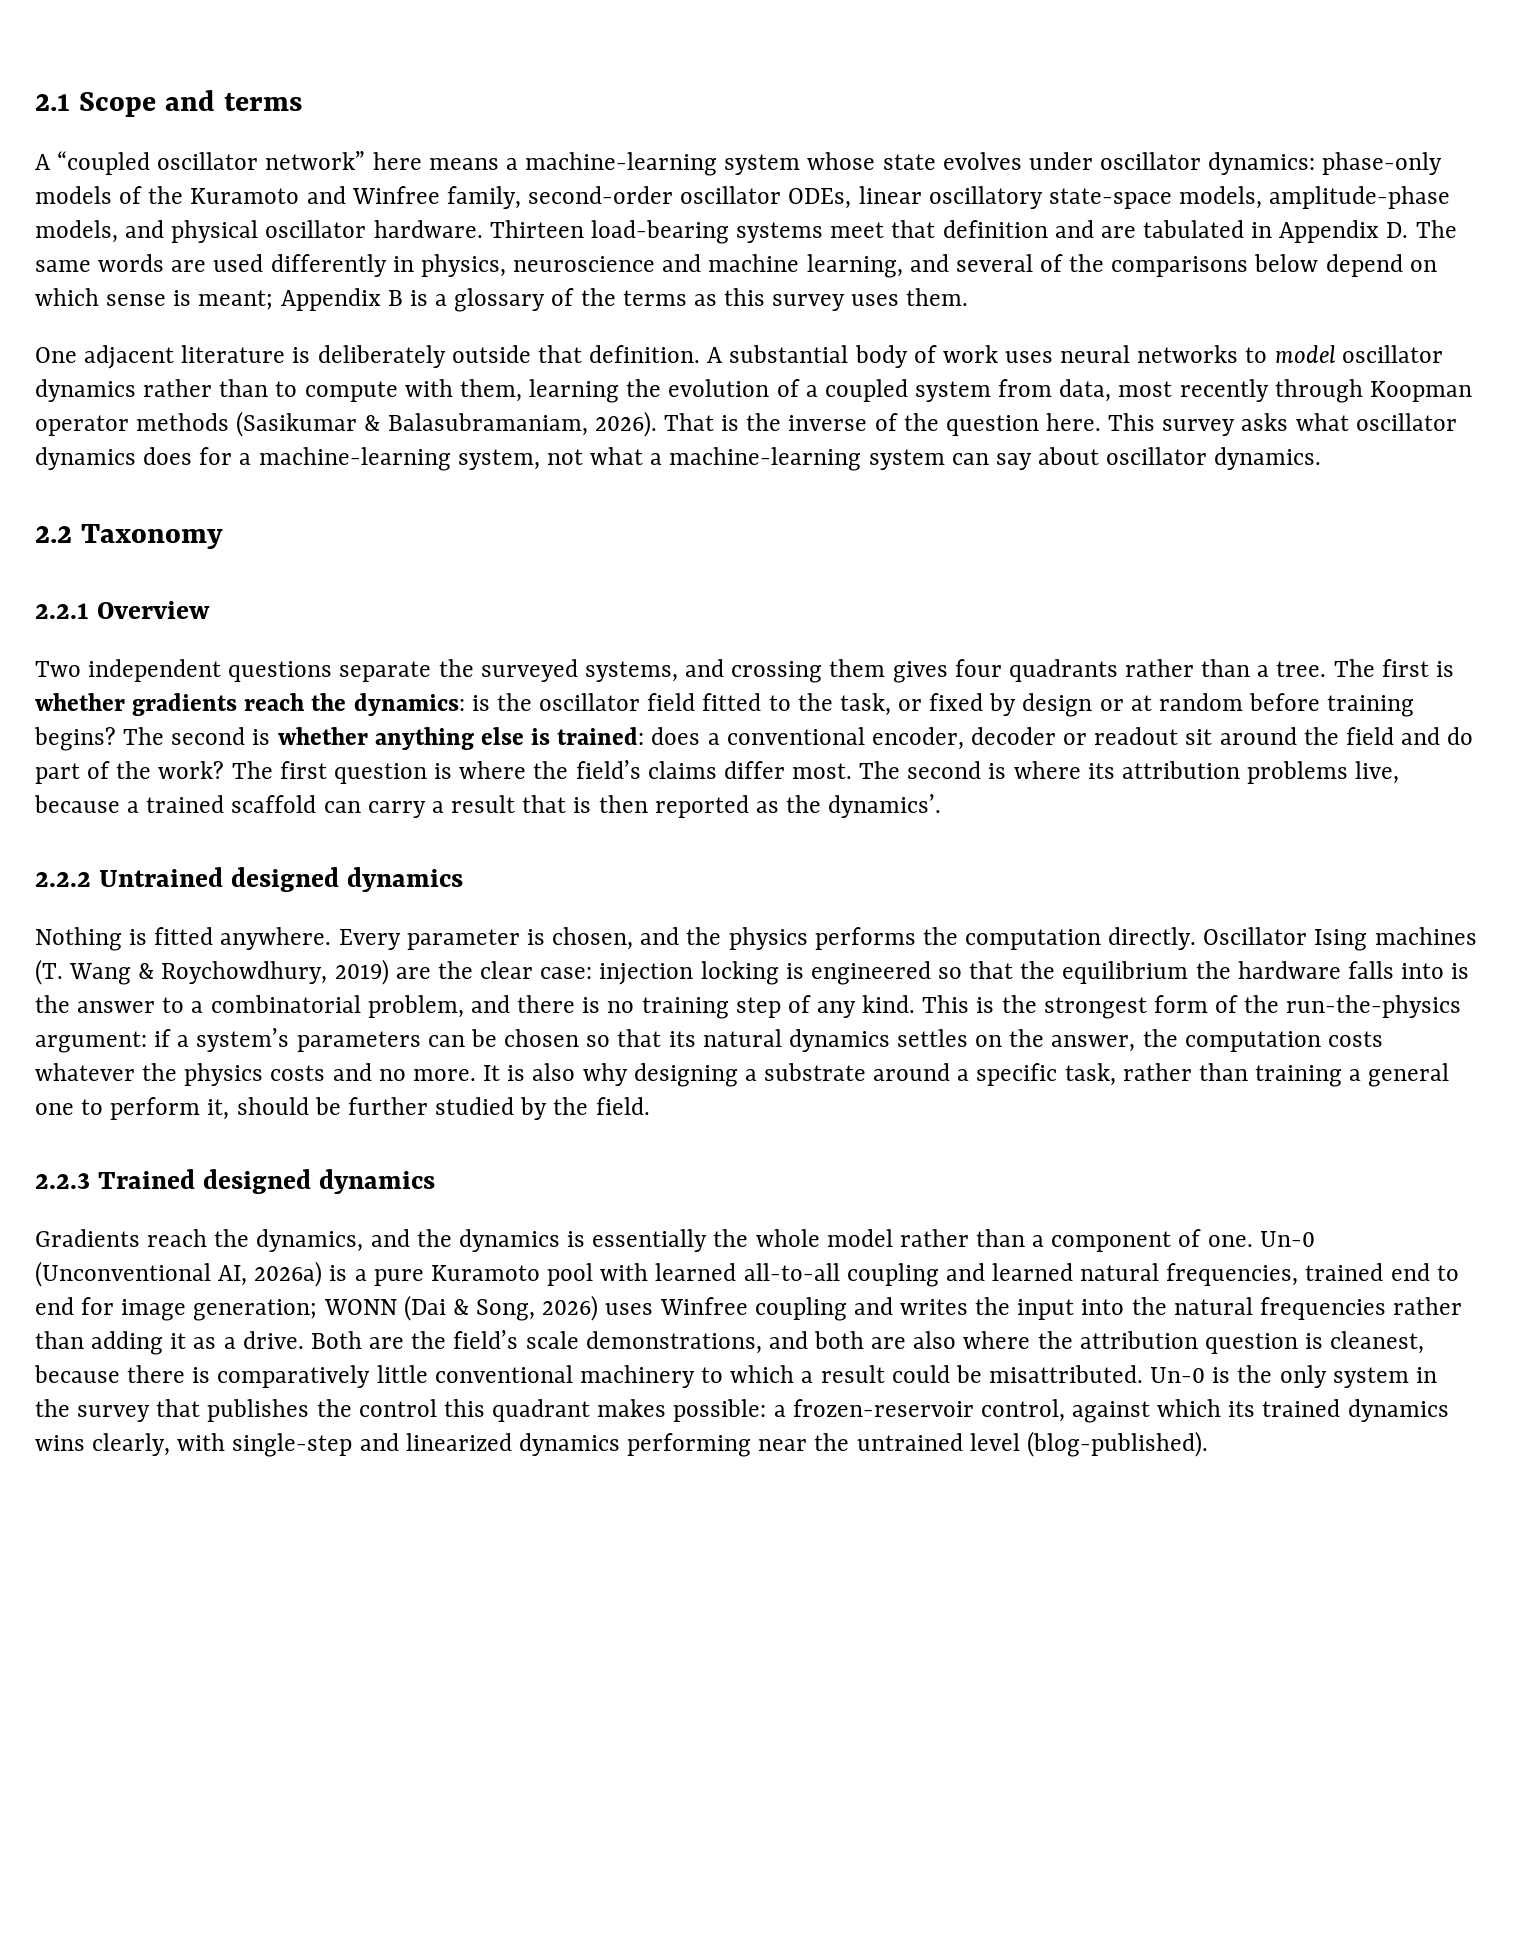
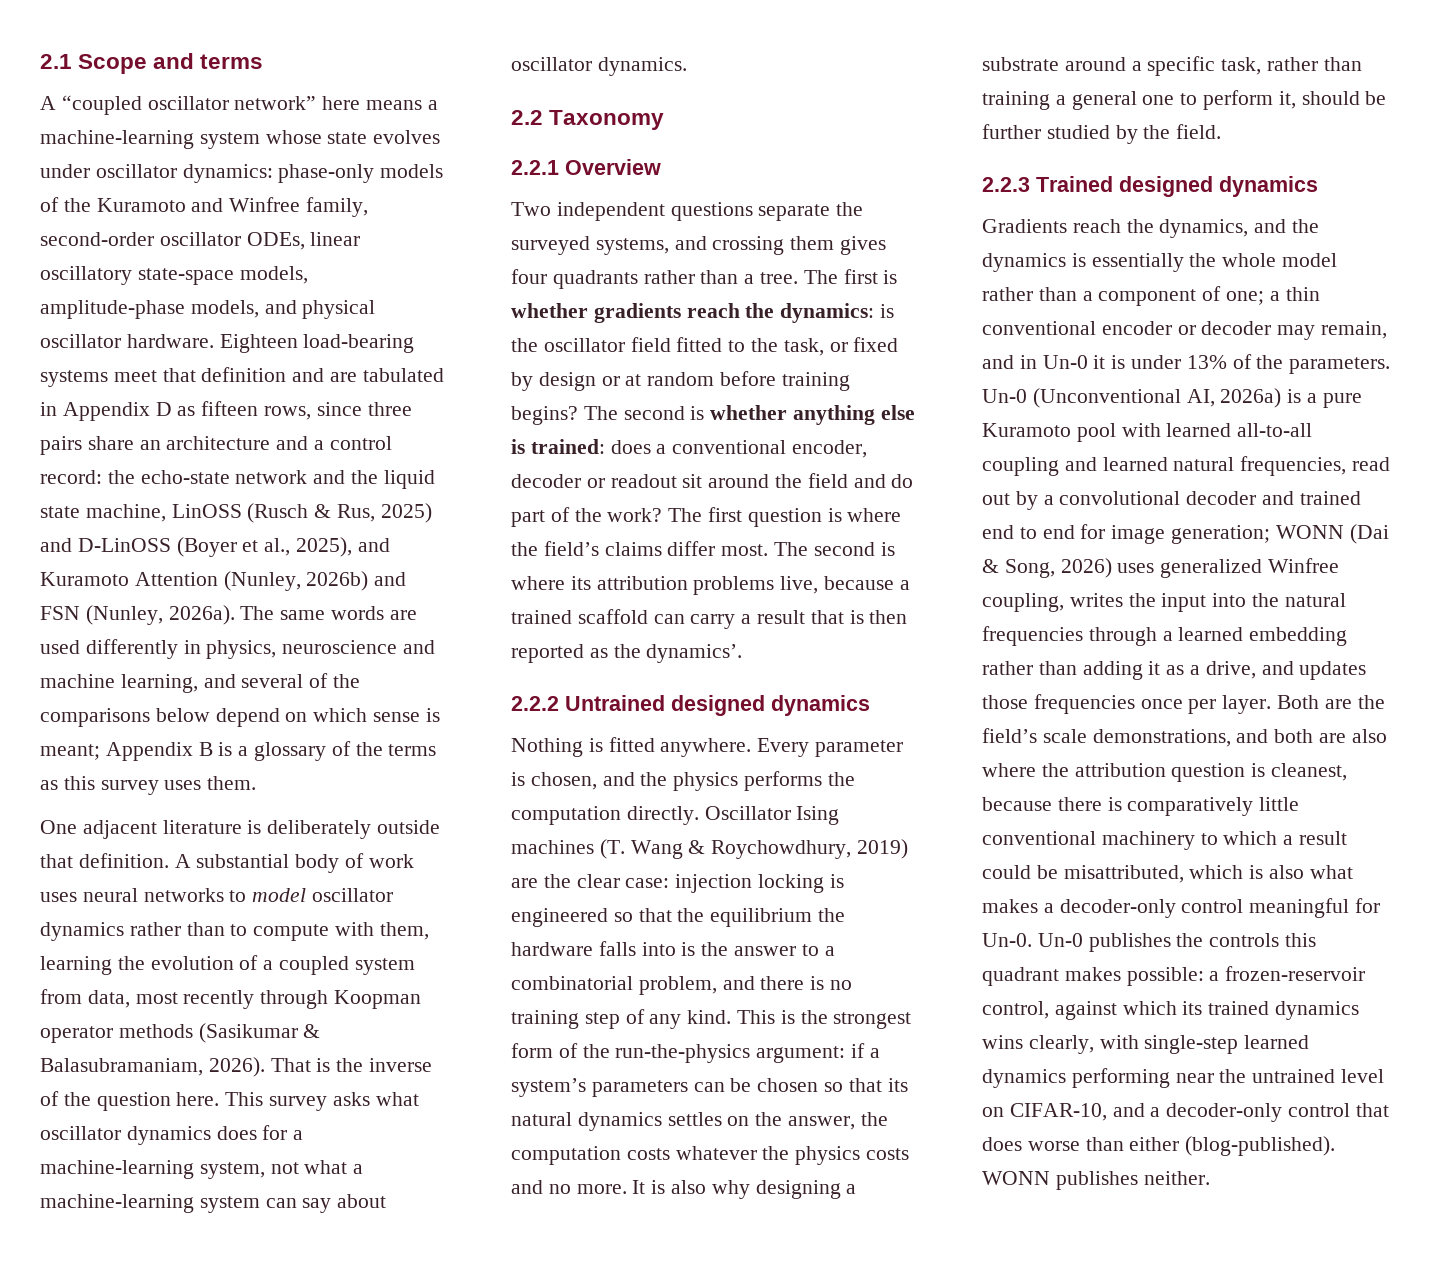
- Thirteen load-bearing systems meet that definition and are tabulated in Appendix D. The same words are used differently in physics, neuroscience and machine learning, and several of the comparisons below depend on which sense is meant; Appendix B is a glossary of the terms as this survey uses them.
+ Eighteen load-bearing systems meet that definition and are tabulated in Appendix D as fifteen rows, since three pairs share an architecture and a control record: the echo-state network and the liquid state machine, LinOSS (Rusch & Rus, 2025) and D-LinOSS (Boyer et al., 2025), and Kuramoto Attention (Nunley, 2026b) and FSN (Nunley, 2026a). The same words are used differently in physics, neuroscience and machine learning, and several of the comparisons below depend on which sense is meant; Appendix B is a glossary of the terms as this survey uses them.
- Gradients reach the dynamics, and the dynamics is essentially the whole model rather than a component of one.
+ Gradients reach the dynamics, and the dynamics is essentially the whole model rather than a component of one; a thin conventional encoder or decoder may remain, and in Un-0 it is under 13% of the parameters.
- Un-0 (Unconventional AI, 2026a) is a pure Kuramoto pool with learned all-to-all coupling and learned natural frequencies, trained end to end for image generation; WONN (Dai & Song, 2026) uses Winfree coupling and writes the input into the natural frequencies rather than adding it as a drive.
+ Un-0 (Unconventional AI, 2026a) is a pure Kuramoto pool with learned all-to-all coupling and learned natural frequencies, read out by a convolutional decoder and trained end to end for image generation; WONN (Dai & Song, 2026) uses generalized Winfree coupling, writes the input into the natural frequencies through a learned embedding rather than adding it as a drive, and updates those frequencies once per layer.
- Both are the field’s scale demonstrations, and both are also where the attribution question is cleanest, because there is comparatively little conventional machinery to which a result could be misattributed. Un-0 is the only system in the survey that publishes the control this quadrant makes possible: a frozen-reservoir control, against which its trained dynamics wins clearly, with single-step and linearized dynamics performing near the untrained level (blog-published).
+ Both are the field’s scale demonstrations, and both are also where the attribution question is cleanest, because there is comparatively little conventional machinery to which a result could be misattributed, which is also what makes a decoder-only control meaningful for Un-0. Un-0 publishes the controls this quadrant makes possible: a frozen-reservoir control, against which its trained dynamics wins clearly, with single-step learned dynamics performing near the untrained level on CIFAR-10, and a decoder-only control that does worse than either (blog-published). WONN publishes neither.

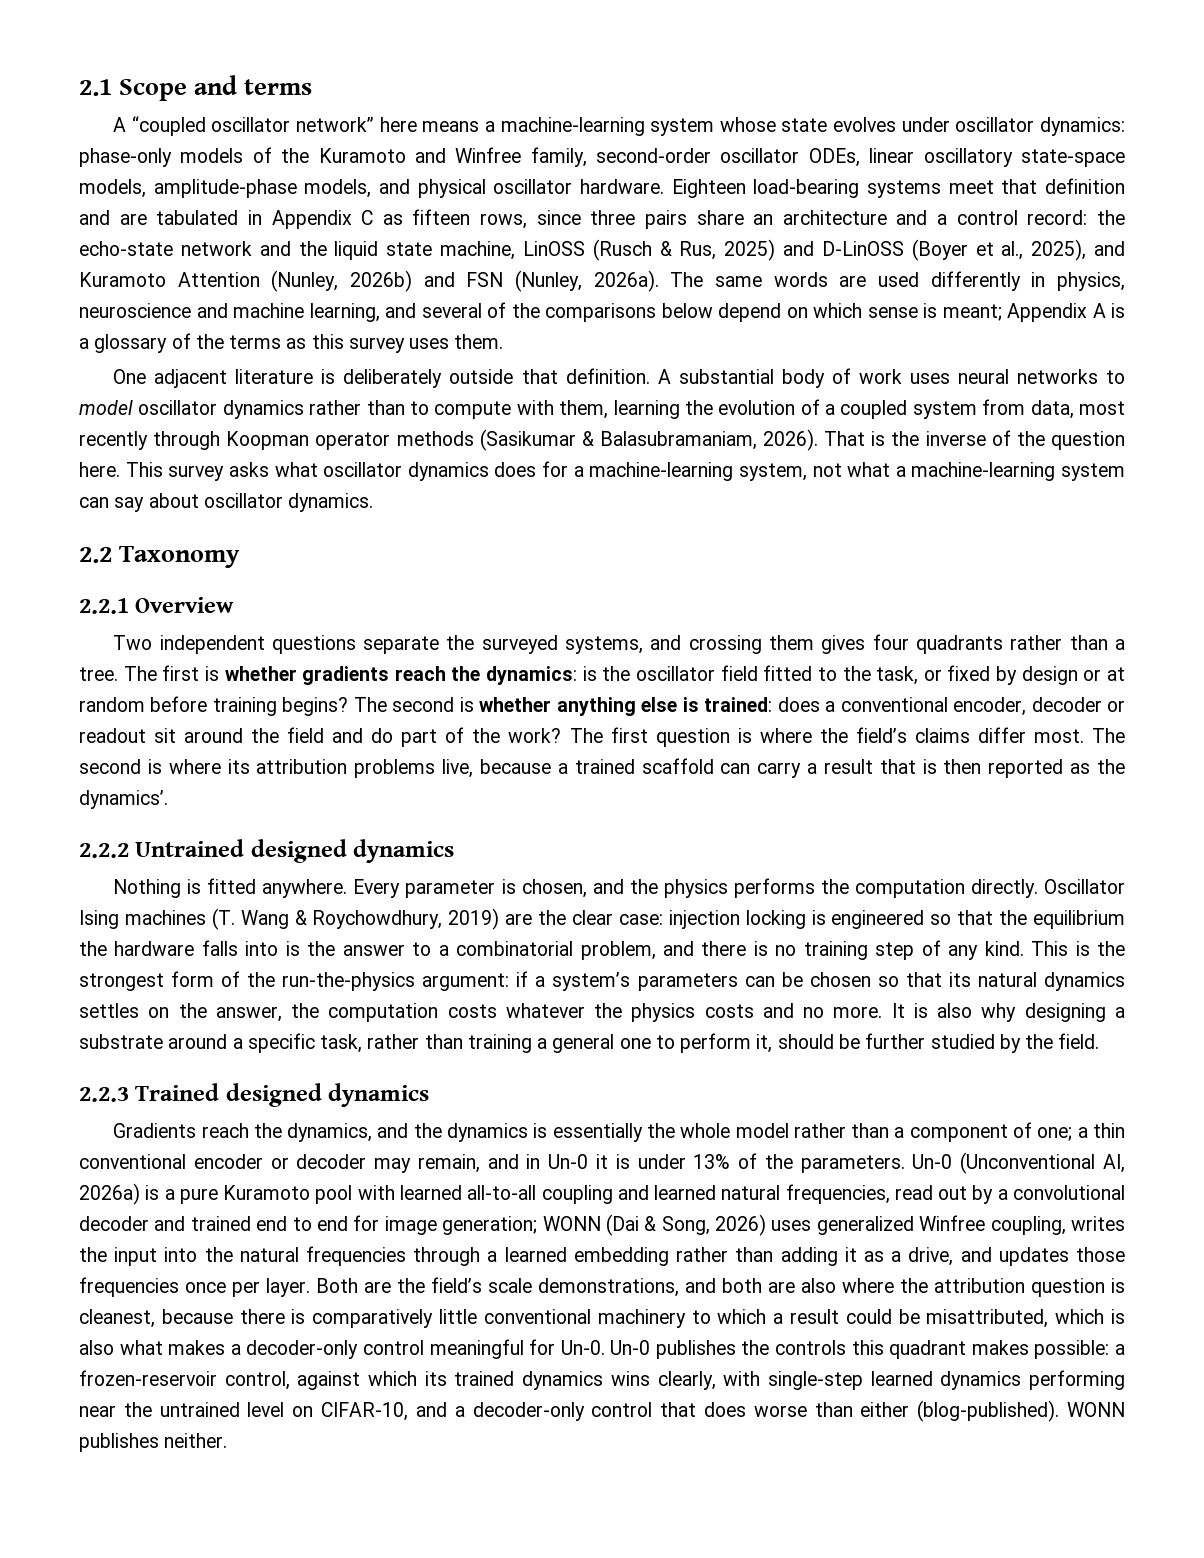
- Eighteen load-bearing systems meet that definition and are tabulated in Appendix D as fifteen rows, since three pairs share an architecture and a control record: the echo-state network and the liquid state machine, LinOSS (Rusch & Rus, 2025) and D-LinOSS (Boyer et al., 2025), and Kuramoto Attention (Nunley, 2026b) and FSN (Nunley, 2026a).
+ Eighteen load-bearing systems meet that definition and are tabulated in Appendix C as fifteen rows, since three pairs share an architecture and a control record: the echo-state network and the liquid state machine, LinOSS (Rusch & Rus, 2025) and D-LinOSS (Boyer et al., 2025), and Kuramoto Attention (Nunley, 2026b) and FSN (Nunley, 2026a).
- The same words are used differently in physics, neuroscience and machine learning, and several of the comparisons below depend on which sense is meant; Appendix B is a glossary of the terms as this survey uses them.
+ The same words are used differently in physics, neuroscience and machine learning, and several of the comparisons below depend on which sense is meant; Appendix A is a glossary of the terms as this survey uses them.

